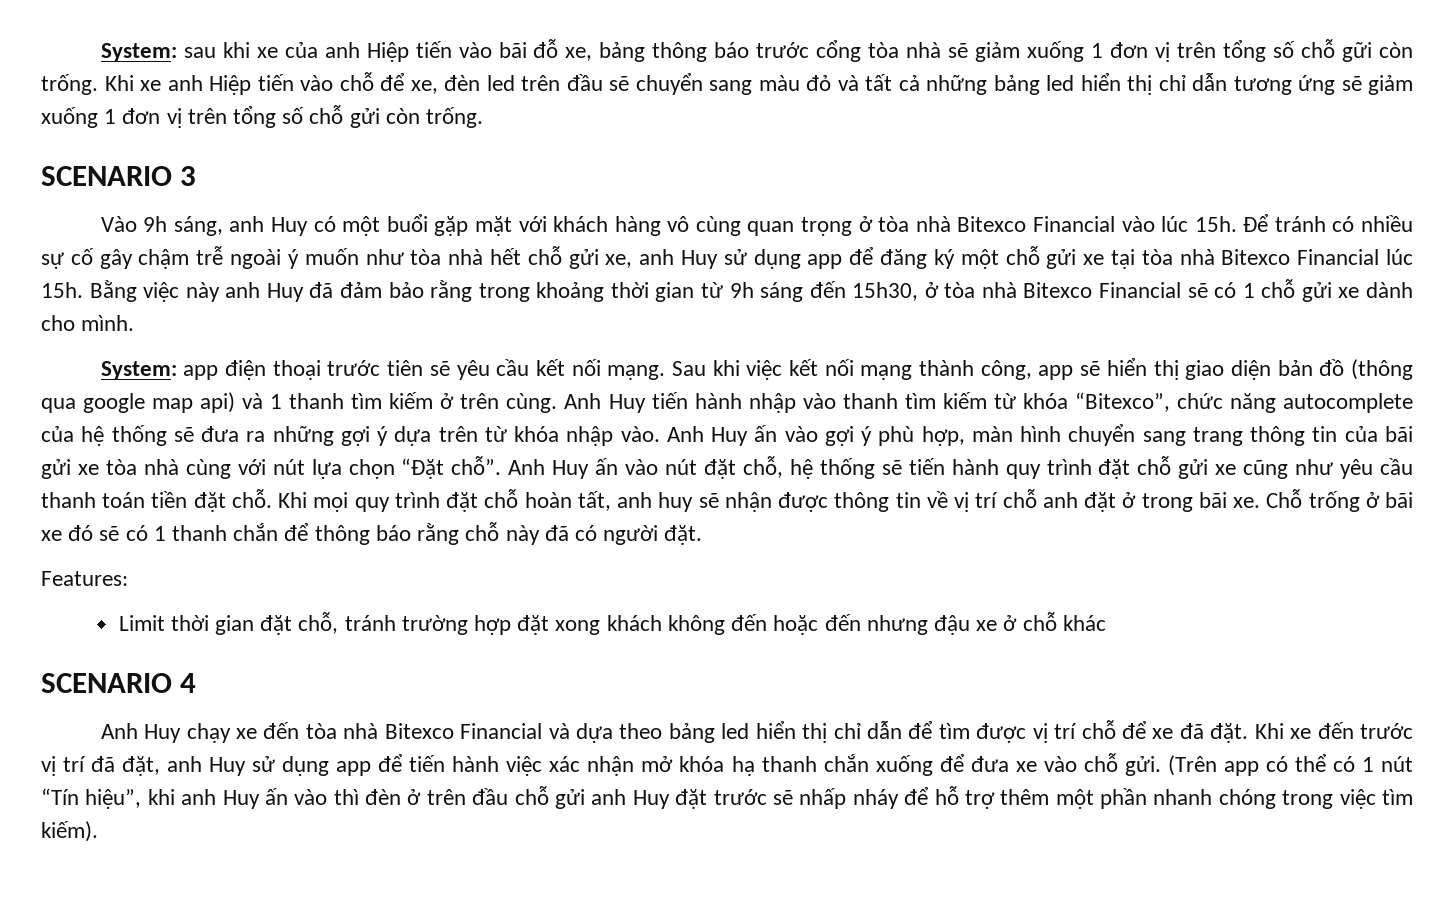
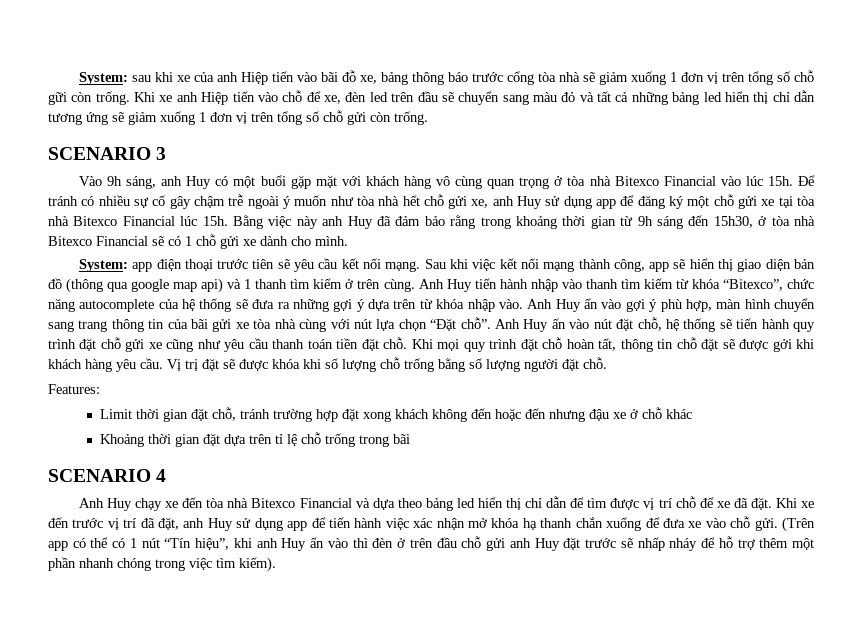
- Khi mọi quy trình đặt chỗ hoàn tất, anh huy sẽ nhận được thông tin về vị trí chỗ anh đặt ở trong bãi xe. Chỗ trống ở bãi xe đó sẽ có 1 thanh chắn để thông báo rằng chỗ này đã có người đặt.
+ Khi mọi quy trình đặt chỗ hoàn tất, thông tin chỗ đặt sẽ được gởi khi khách hàng yêu cầu. Vị trị đặt sẽ được khóa khi số lượng chỗ trống bằng số lượng người đặt chỗ.
+ Khoảng thời gian đặt dựa trên tỉ lệ chỗ trống trong bãi

